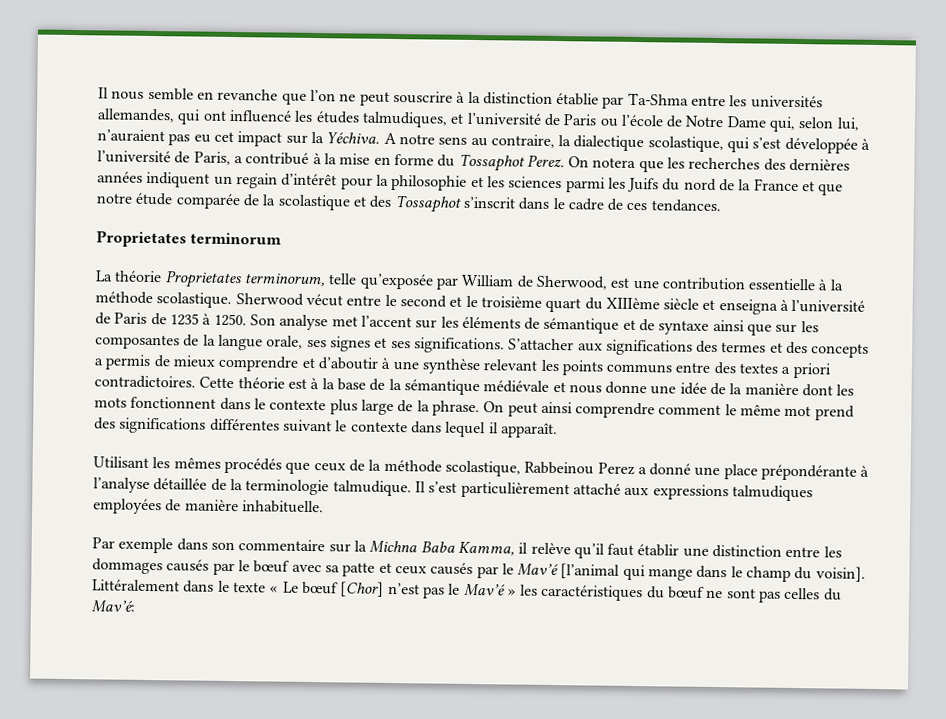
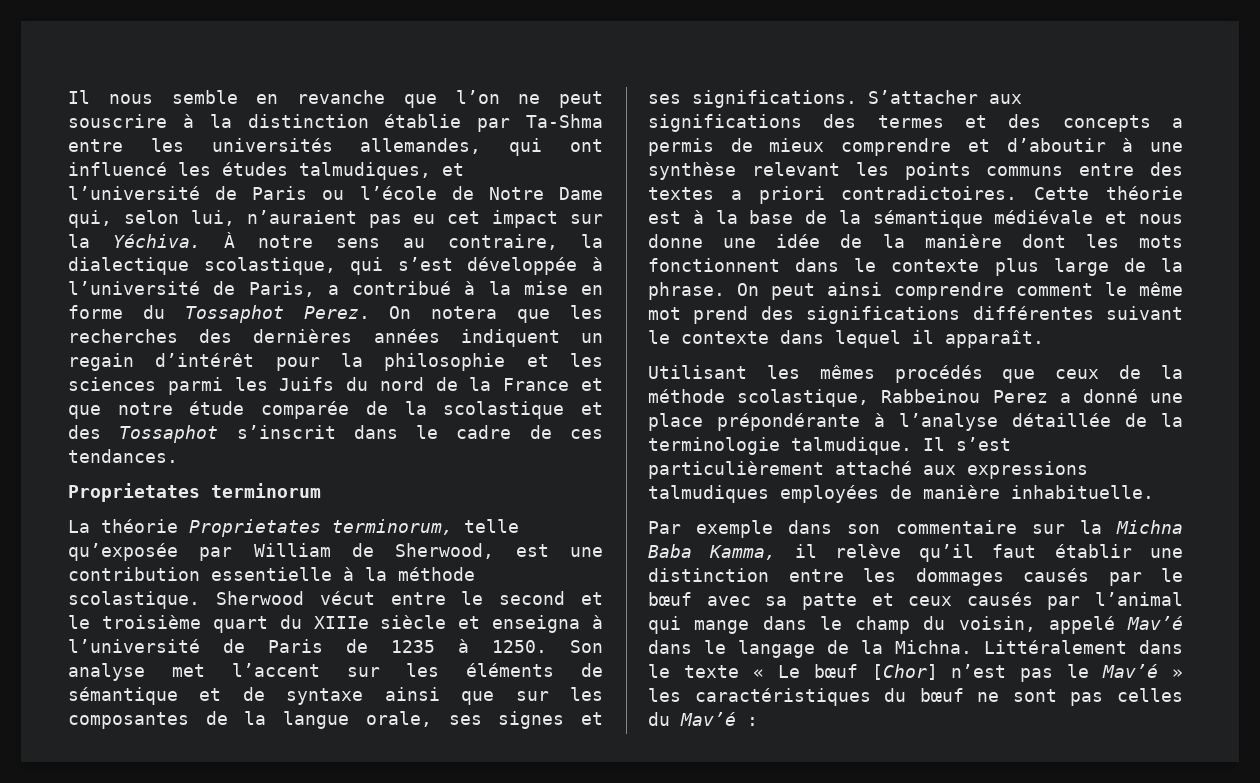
- A notre sens au contraire, la dialectique scolastique, qui s’est développée à l’université de Paris, a contribué à la mise en forme du Tossaphot Perez.
+ À notre sens au contraire, la dialectique scolastique, qui s’est développée à l’université de Paris, a contribué à la mise en forme du Tossaphot Perez.
- Sherwood vécut entre le second et le troisième quart du XIIIème siècle et enseigna à l’université de Paris de 1235 à 1250.
+ Sherwood vécut entre le second et le troisième quart du XIIIe siècle et enseigna à l’université de Paris de 1235 à 1250.
- Par exemple dans son commentaire sur la Michna Baba Kamma, il relève qu’il faut établir une distinction entre les dommages causés par le bœuf avec sa patte et ceux causés par le Mav’é [l’animal qui mange dans le champ du voisin].
+ Par exemple dans son commentaire sur la Michna Baba Kamma, il relève qu’il faut établir une distinction entre les dommages causés par le bœuf avec sa patte et ceux causés par l’animal qui mange dans le champ du voisin, appelé Mav’é dans le langage de la Michna.
- Littéralement dans le texte « Le bœuf [Chor] n’est pas le Mav’é » les caractéristiques du bœuf ne sont pas celles du Mav’é:
+ Littéralement dans le texte « Le bœuf [Chor] n’est pas le Mav’é » les caractéristiques du bœuf ne sont pas celles du Mav’é :

